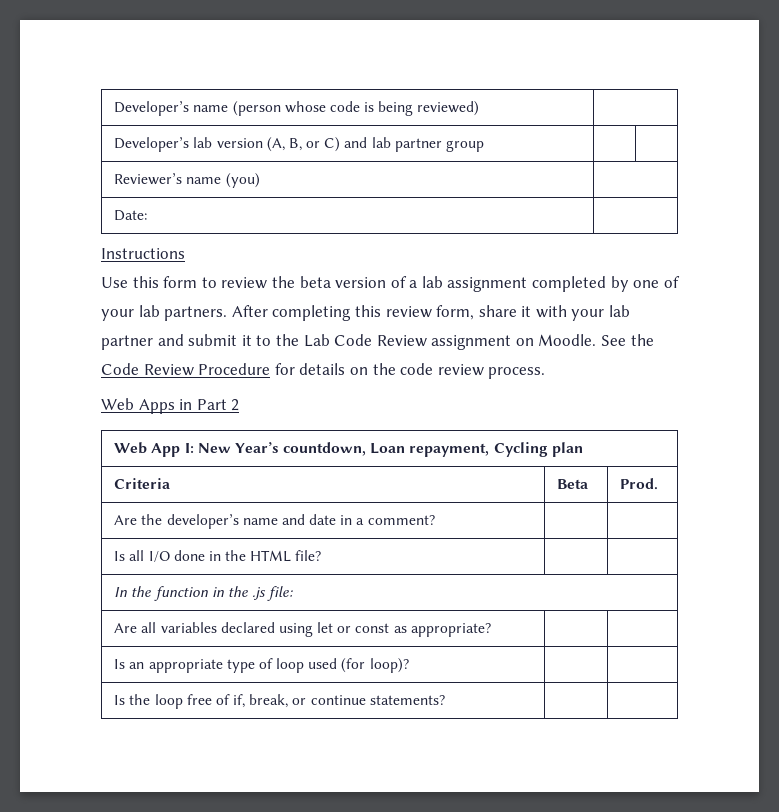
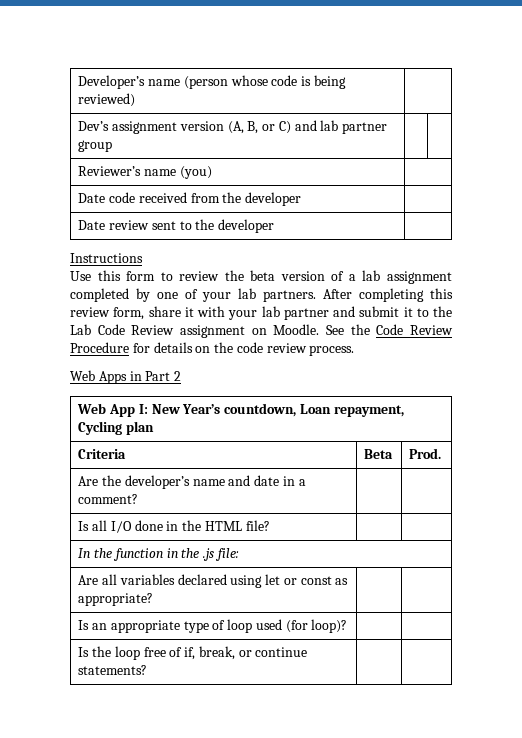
- Developer’s lab version (A, B, or C) and lab partner group | |
+ Dev’s assignment version (A, B, or C) and lab partner group | |
- Date: |
+ Date code received from the developer |
+ Date review sent to the developer |

